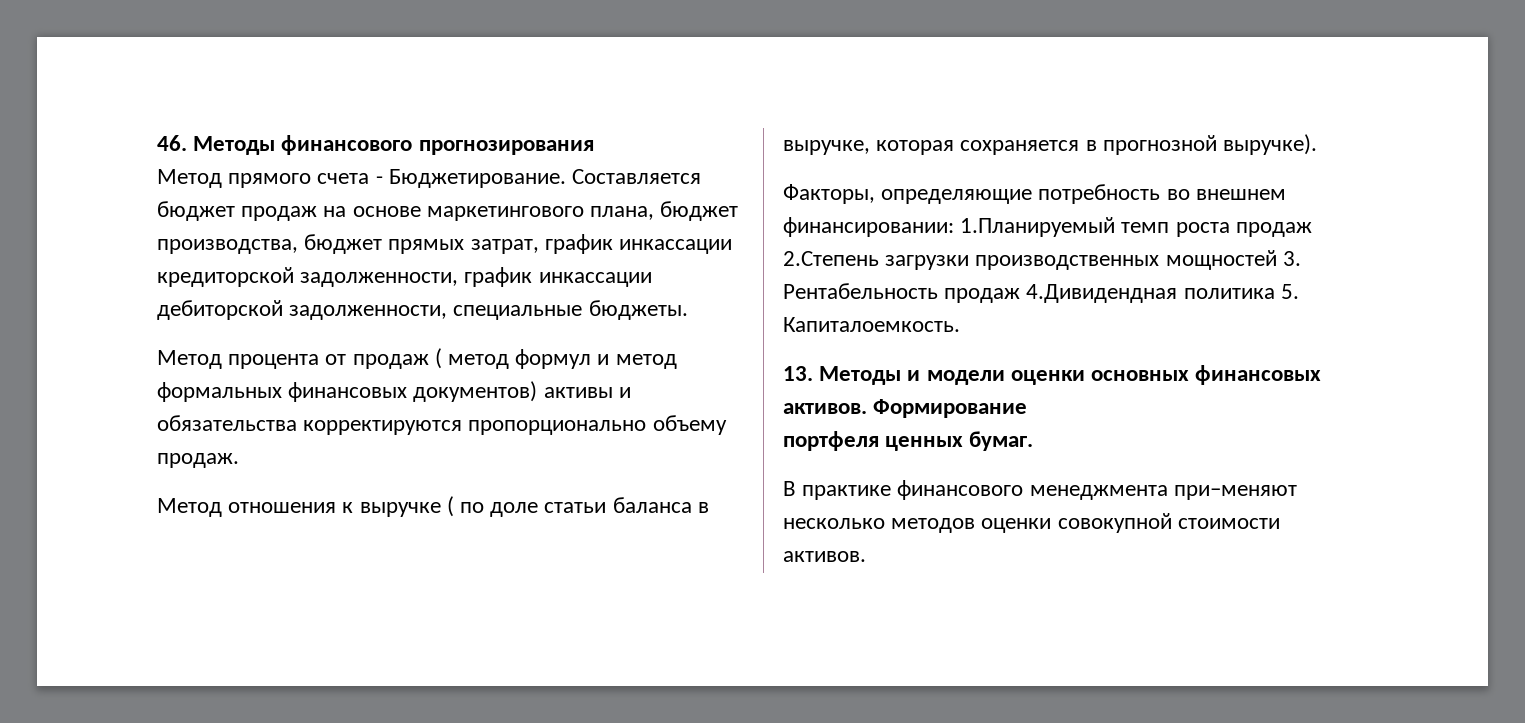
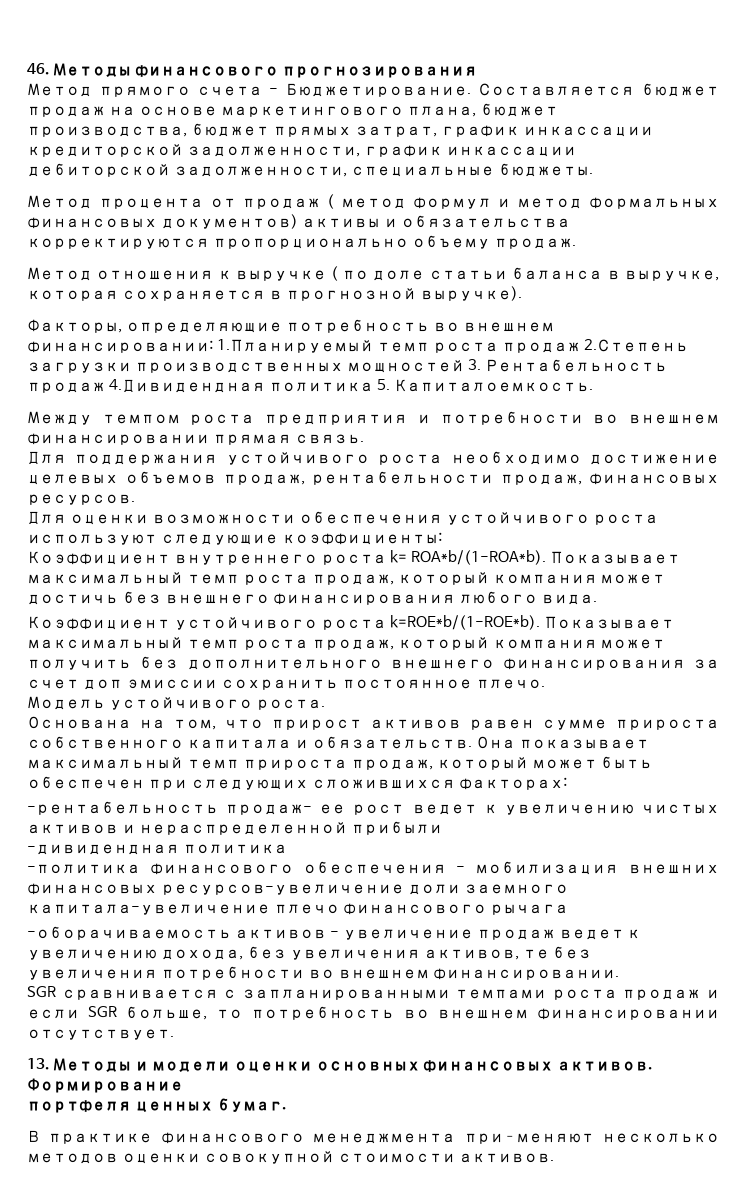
+ Между темпом роста предприятия и потребности во внешнем финансировании прямая связь.
+ Для поддержания устойчивого роста необходимо достижение целевых объемов продаж, рентабельности продаж, финансовых ресурсов.
+ Для оценки возможности обеспечения устойчивого роста используют следующие коэффициенты:
+ Коэффициент внутреннего роста k= ROA*b/(1-ROA*b). Показывает максимальный темп роста продаж, который компания может достичь без внешнего финансирования любого вида.
+ Коэффициент устойчивого роста k=ROE*b/(1-ROE*b). Показывает максимальный темп роста продаж, который компания может получить без дополнительного внешнего финансирования за счет доп эмиссии сохранить постоянное плечо.
+ Модель устойчивого роста.
+ Основана на том, что прирост активов равен сумме прироста собственного капитала и обязательств. Она показывает максимальный темп прироста продаж, который может быть обеспечен при следующих сложившихся факторах:
+ -рентабельность продаж- ее рост ведет к увеличению чистых активов и нераспределенной прибыли
+ -дивидендная политика
+ -политика финансового обеспечения - мобилизация внешних финансовых ресурсов-увеличение доли заемного капитала-увеличение плечо финансового рычага
+ -оборачиваемость активов - увеличение продаж ведет к увеличению дохода, без увеличения активов, те без увеличения потребности во внешнем финансировании.
+ SGR сравнивается с запланированными темпами роста продаж и если SGR больше, то потребность во внешнем финансировании отсутствует.

